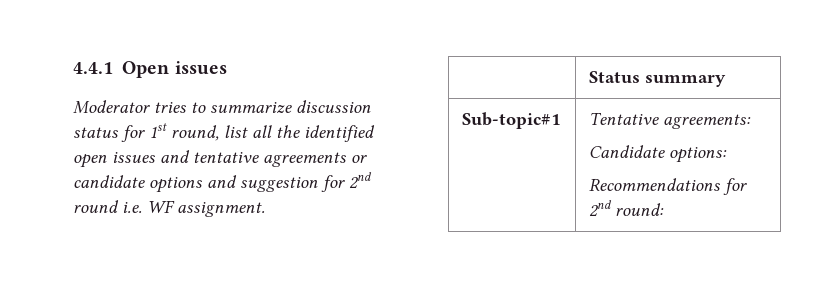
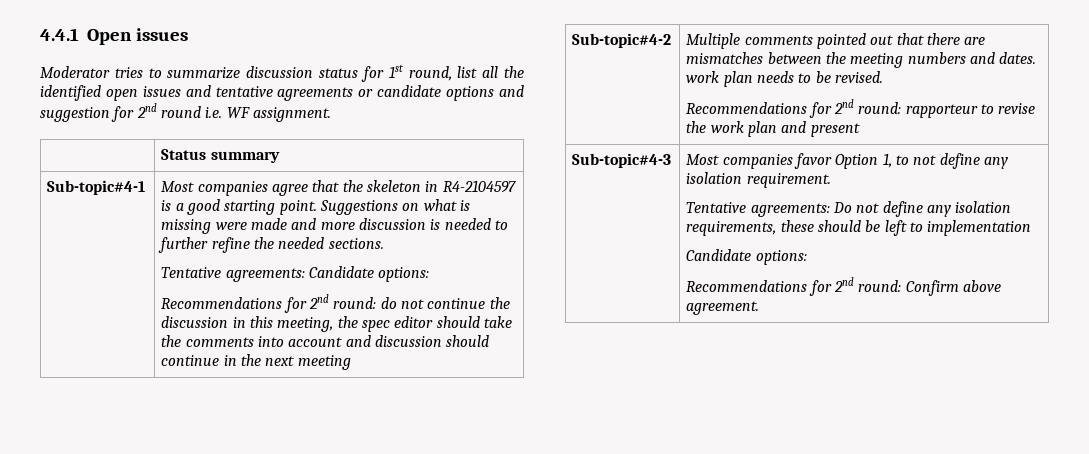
- Sub-topic#1 | Tentative agreements:
+ Sub-topic#4-1 | Most companies agree that the skeleton in R4-2104597 is a good starting point. Suggestions on what is missing were made and more discussion is needed to further refine the needed sections.
+ Tentative agreements: Candidate options:
+ Recommendations for 2nd round: do not continue the discussion in this meeting, the spec editor should take the comments into account and discussion should continue in the next meeting
+ Sub-topic#4-2 | Multiple comments pointed out that there are mismatches between the meeting numbers and dates. work plan needs to be revised.
+ Recommendations for 2nd round: rapporteur to revise the work plan and present
+ Sub-topic#4-3 | Most companies favor Option 1, to not define any isolation requirement.
+ Tentative agreements: Do not define any isolation requirements, these should be left to implementation
  Candidate options:
- Recommendations for 2nd round:
+ Recommendations for 2nd round: Confirm above agreement.

